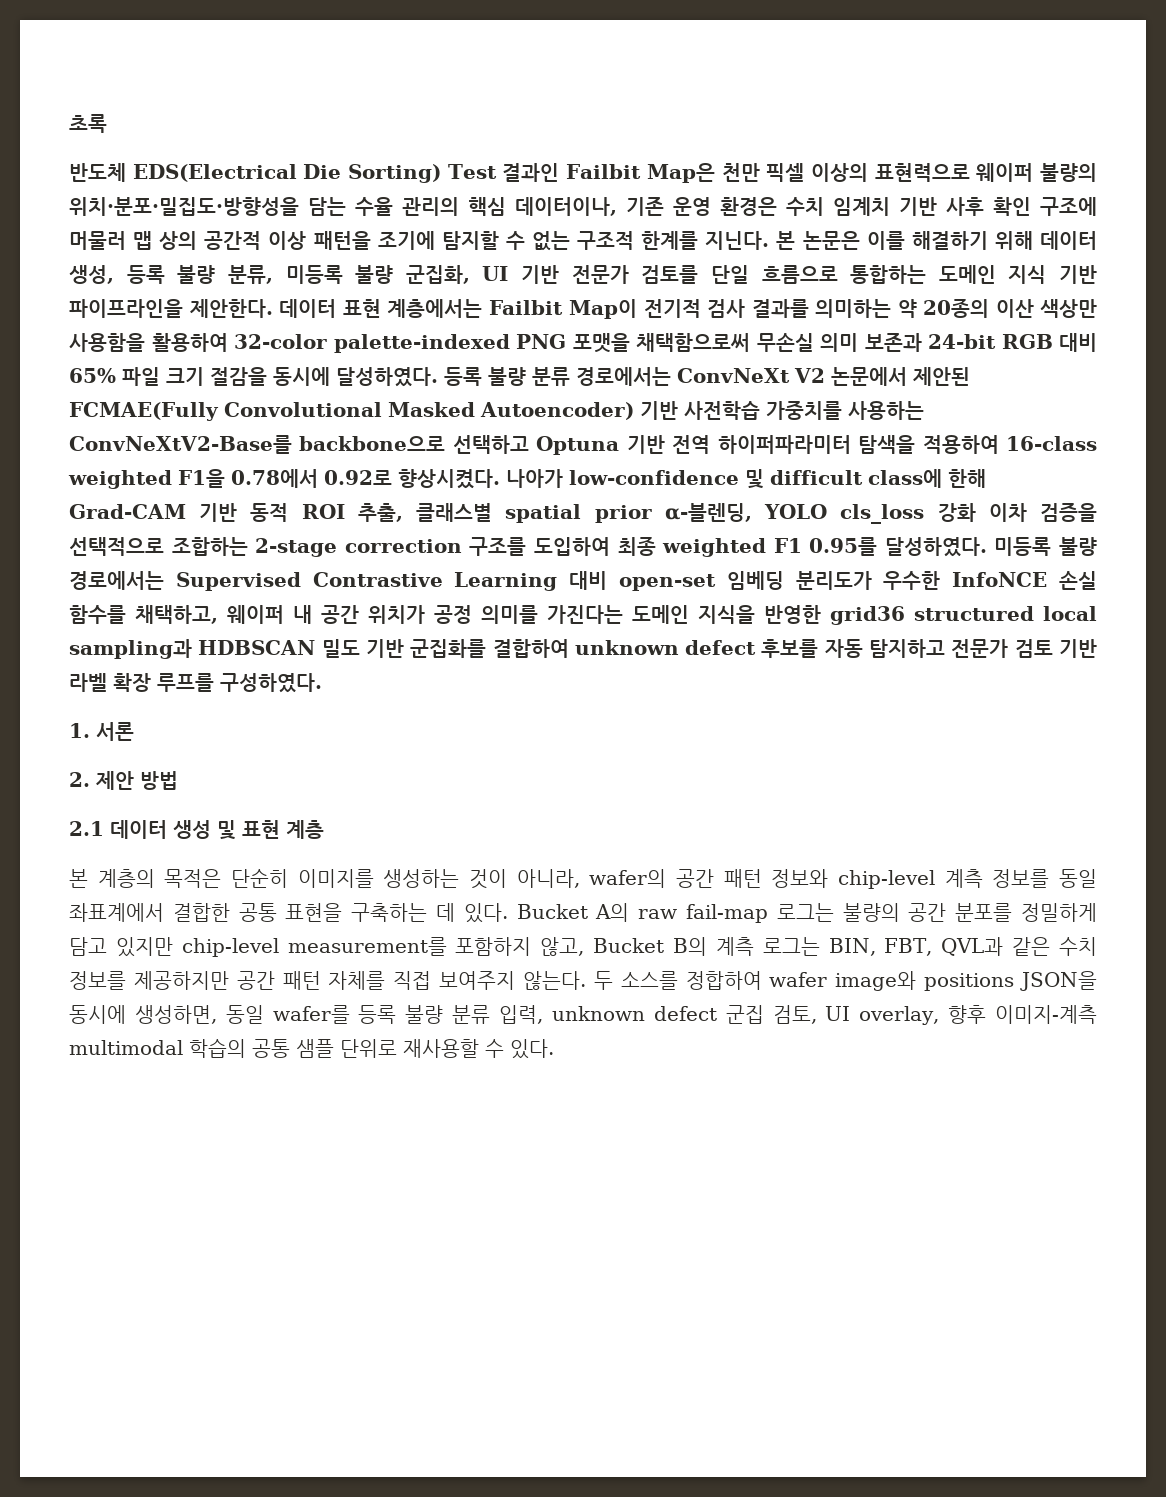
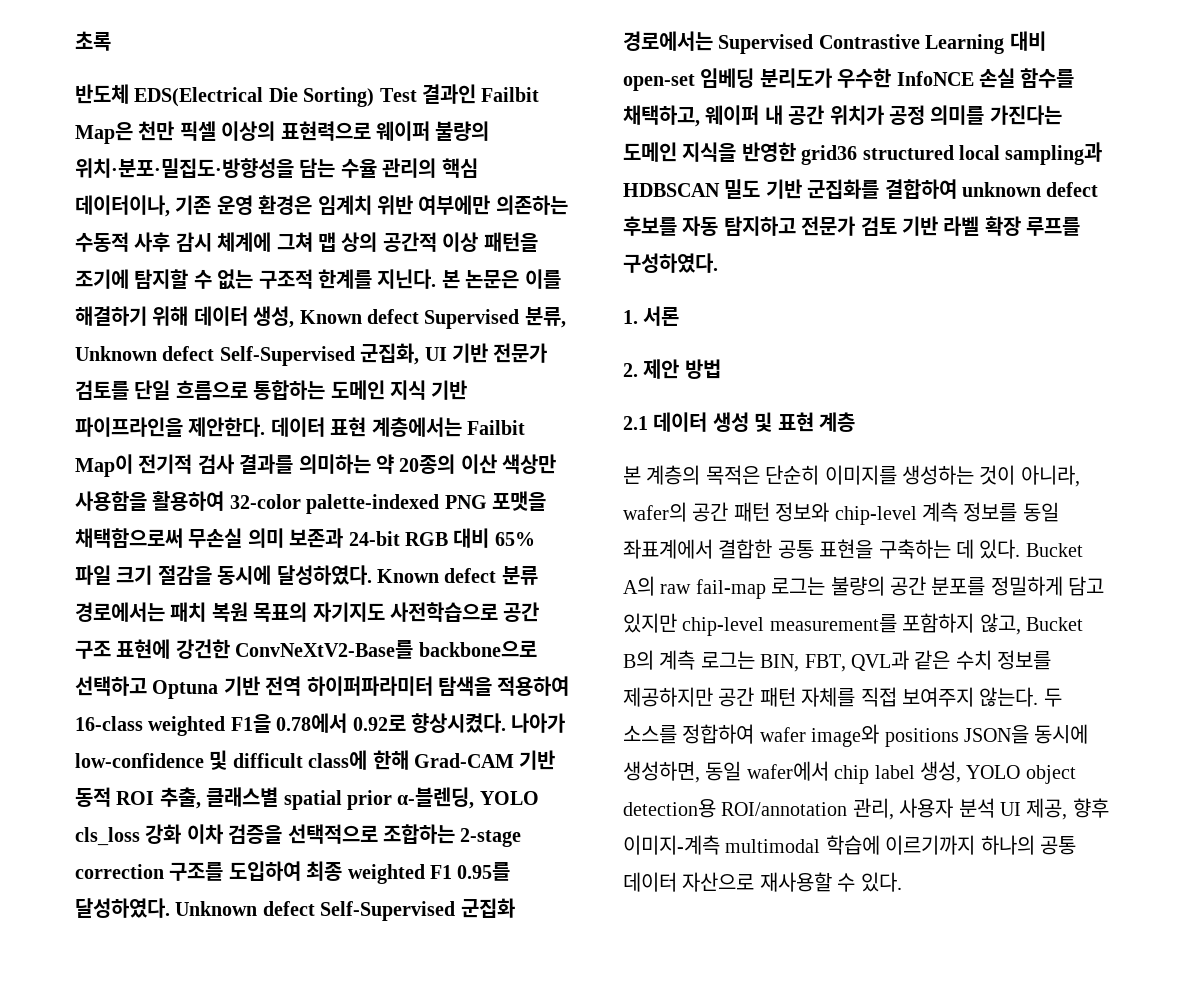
- 반도체 EDS(Electrical Die Sorting) Test 결과인 Failbit Map은 천만 픽셀 이상의 표현력으로 웨이퍼 불량의 위치·분포·밀집도·방향성을 담는 수율 관리의 핵심 데이터이나, 기존 운영 환경은 수치 임계치 기반 사후 확인 구조에 머물러 맵 상의 공간적 이상 패턴을 조기에 탐지할 수 없는 구조적 한계를 지닌다.
+ 반도체 EDS(Electrical Die Sorting) Test 결과인 Failbit Map은 천만 픽셀 이상의 표현력으로 웨이퍼 불량의 위치·분포·밀집도·방향성을 담는 수율 관리의 핵심 데이터이나, 기존 운영 환경은 임계치 위반 여부에만 의존하는 수동적 사후 감시 체계에 그쳐 맵 상의 공간적 이상 패턴을 조기에 탐지할 수 없는 구조적 한계를 지닌다.
- 본 논문은 이를 해결하기 위해 데이터 생성, 등록 불량 분류, 미등록 불량 군집화, UI 기반 전문가 검토를 단일 흐름으로 통합하는 도메인 지식 기반 파이프라인을 제안한다.
+ 본 논문은 이를 해결하기 위해 데이터 생성, Known defect Supervised 분류, Unknown defect Self-Supervised 군집화, UI 기반 전문가 검토를 단일 흐름으로 통합하는 도메인 지식 기반 파이프라인을 제안한다.
- 등록 불량 분류 경로에서는 ConvNeXt V2 논문에서 제안된 FCMAE(Fully Convolutional Masked Autoencoder) 기반 사전학습 가중치를 사용하는 ConvNeXtV2-Base를 backbone으로 선택하고 Optuna 기반 전역 하이퍼파라미터 탐색을 적용하여 16-class weighted F1을 0.78에서 0.92로 향상시켰다.
+ Known defect 분류 경로에서는 패치 복원 목표의 자기지도 사전학습으로 공간 구조 표현에 강건한 ConvNeXtV2-Base를 backbone으로 선택하고 Optuna 기반 전역 하이퍼파라미터 탐색을 적용하여 16-class weighted F1을 0.78에서 0.92로 향상시켰다.
- 미등록 불량 경로에서는 Supervised Contrastive Learning 대비 open-set 임베딩 분리도가 우수한 InfoNCE 손실 함수를 채택하고, 웨이퍼 내 공간 위치가 공정 의미를 가진다는 도메인 지식을 반영한 grid36 structured local sampling과 HDBSCAN 밀도 기반 군집화를 결합하여 unknown defect 후보를 자동 탐지하고 전문가 검토 기반 라벨 확장 루프를 구성하였다.
+ Unknown defect Self-Supervised 군집화 경로에서는 Supervised Contrastive Learning 대비 open-set 임베딩 분리도가 우수한 InfoNCE 손실 함수를 채택하고, 웨이퍼 내 공간 위치가 공정 의미를 가진다는 도메인 지식을 반영한 grid36 structured local sampling과 HDBSCAN 밀도 기반 군집화를 결합하여 unknown defect 후보를 자동 탐지하고 전문가 검토 기반 라벨 확장 루프를 구성하였다.
- 두 소스를 정합하여 wafer image와 positions JSON을 동시에 생성하면, 동일 wafer를 등록 불량 분류 입력, unknown defect 군집 검토, UI overlay, 향후 이미지-계측 multimodal 학습의 공통 샘플 단위로 재사용할 수 있다.
+ 두 소스를 정합하여 wafer image와 positions JSON을 동시에 생성하면, 동일 wafer에서 chip label 생성, YOLO object detection용 ROI/annotation 관리, 사용자 분석 UI 제공, 향후 이미지-계측 multimodal 학습에 이르기까지 하나의 공통 데이터 자산으로 재사용할 수 있다.

